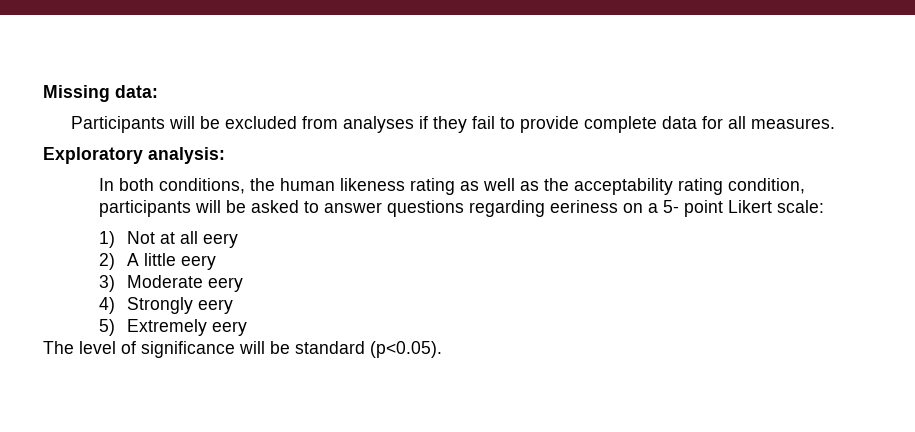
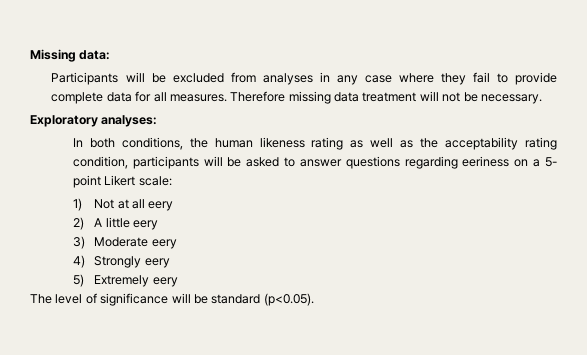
- Participants will be excluded from analyses if they fail to provide complete data for all measures.
+ Participants will be excluded from analyses in any case where they fail to provide complete data for all measures. Therefore missing data treatment will not be necessary.
- Exploratory analysis:
+ Exploratory analyses:

